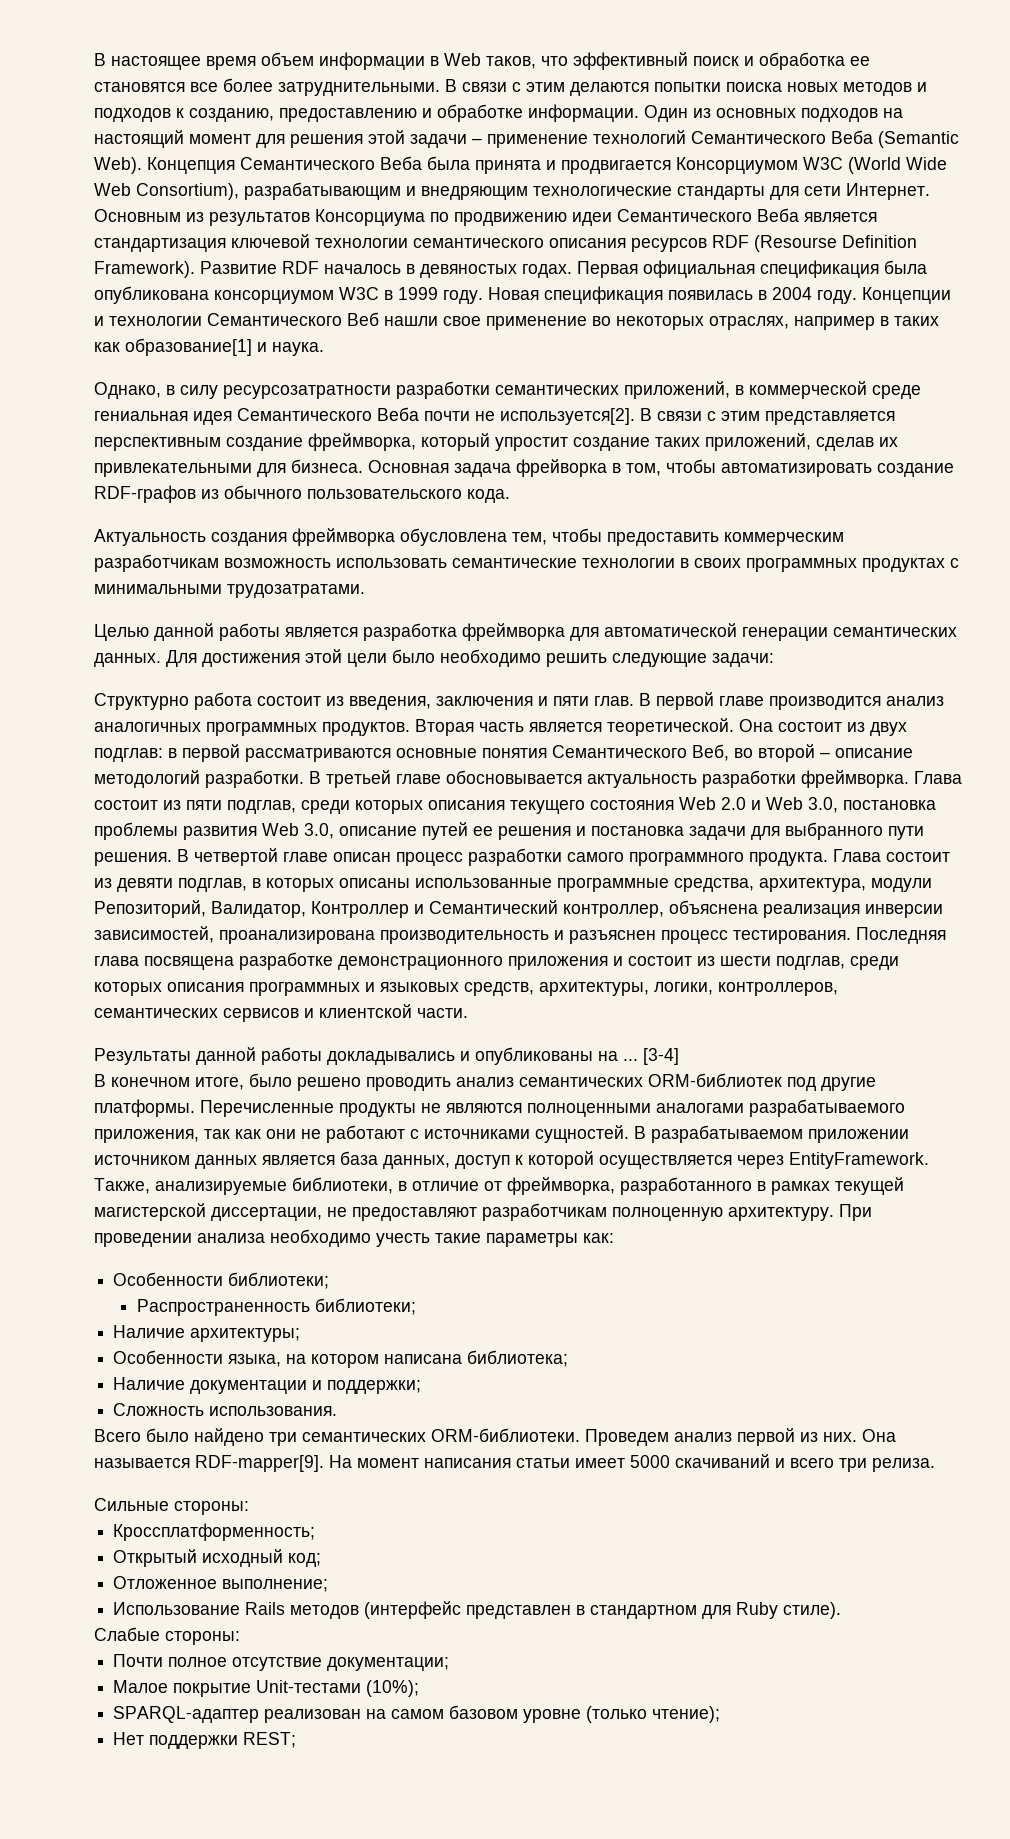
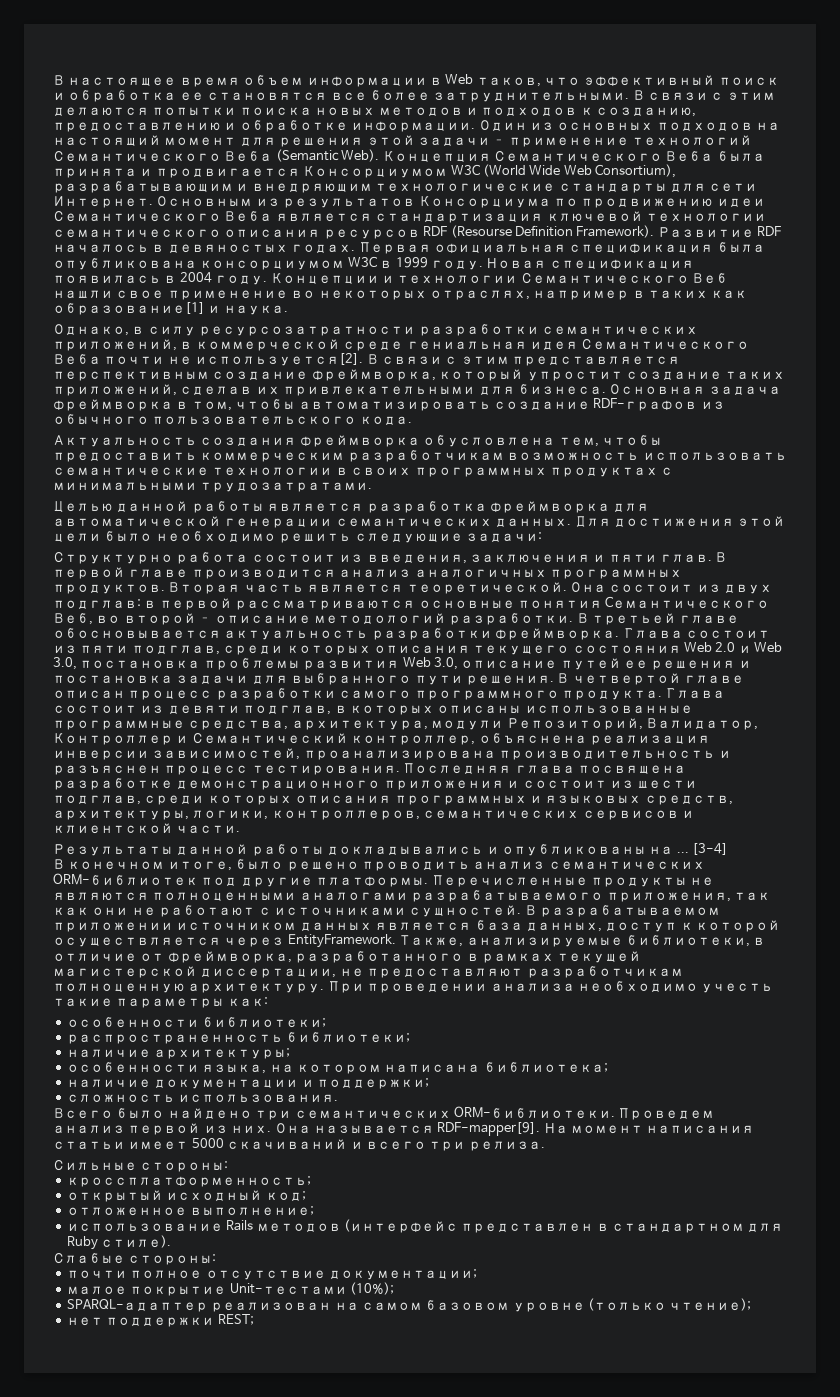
- Основная задача фрейворка в том, чтобы автоматизировать создание RDF-графов из обычного пользовательского кода.
+ Основная задача фреймворка в том, чтобы автоматизировать создание RDF-графов из обычного пользовательского кода.
- Особенности библиотеки;
- Распространенность библиотеки;
- Наличие архитектуры;
+ особенности библиотеки;
+ распространенность библиотеки;
+ наличие архитектуры;
- Особенности языка, на котором написана библиотека;
+ особенности языка, на котором написана библиотека;
- Наличие документации и поддержки;
+ наличие документации и поддержки;
- Сложность использования.
+ сложность использования.
- Кроссплатформенность;
- Открытый исходный код;
+ кроссплатформенность;
+ открытый исходный код;
- Отложенное выполнение;
+ отложенное выполнение;
- Использование Rails методов (интерфейс представлен в стандартном для Ruby стиле).
+ использование Rails методов (интерфейс представлен в стандартном для Ruby стиле).
- Почти полное отсутствие документации;
+ почти полное отсутствие документации;
- Малое покрытие Unit-тестами (10%);
+ малое покрытие Unit-тестами (10%);
- Нет поддержки REST;
+ нет поддержки REST;

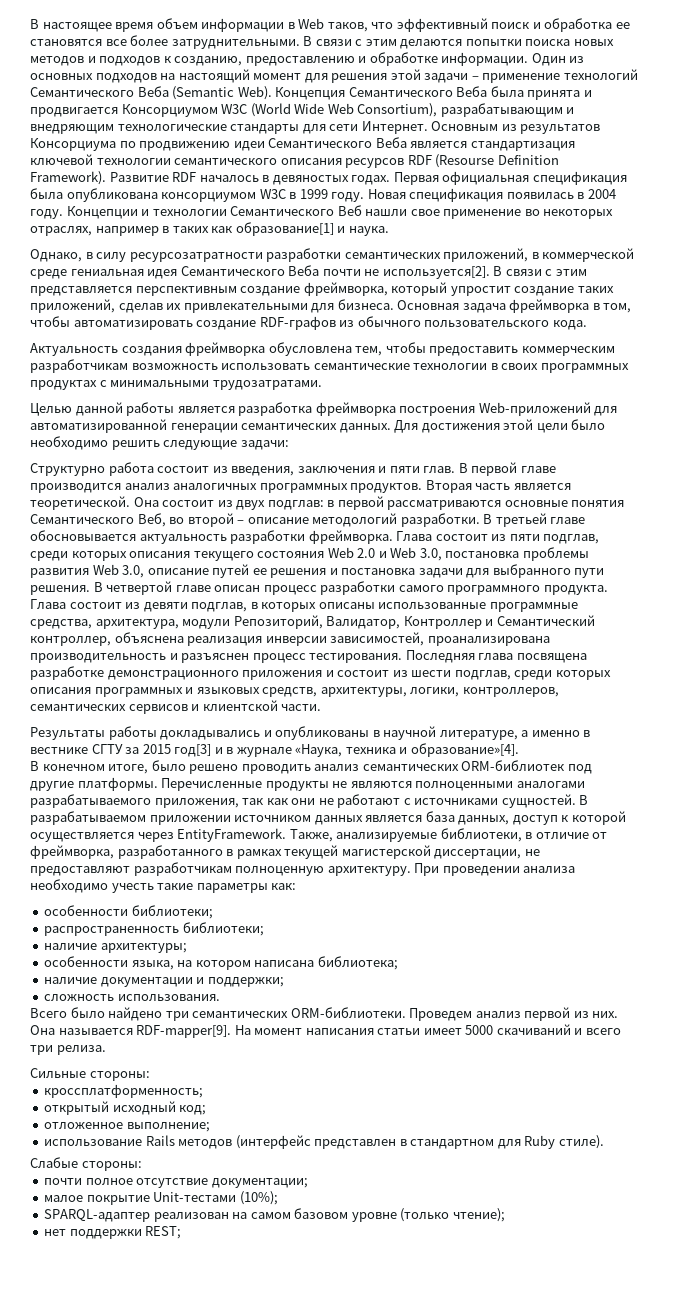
- Целью данной работы является разработка фреймворка для автоматической генерации семантических данных.
+ Целью данной работы является разработка фреймворка построения Web-приложений для автоматизированной генерации семантических данных.
- Результаты данной работы докладывались и опубликованы на ... [3-4]
+ Результаты работы докладывались и опубликованы в научной литературе, а именно в вестнике СГТУ за 2015 год[3] и в журнале «Наука, техника и образование»[4].

